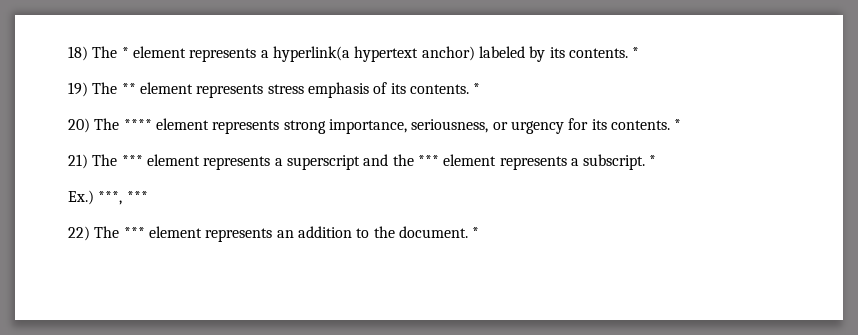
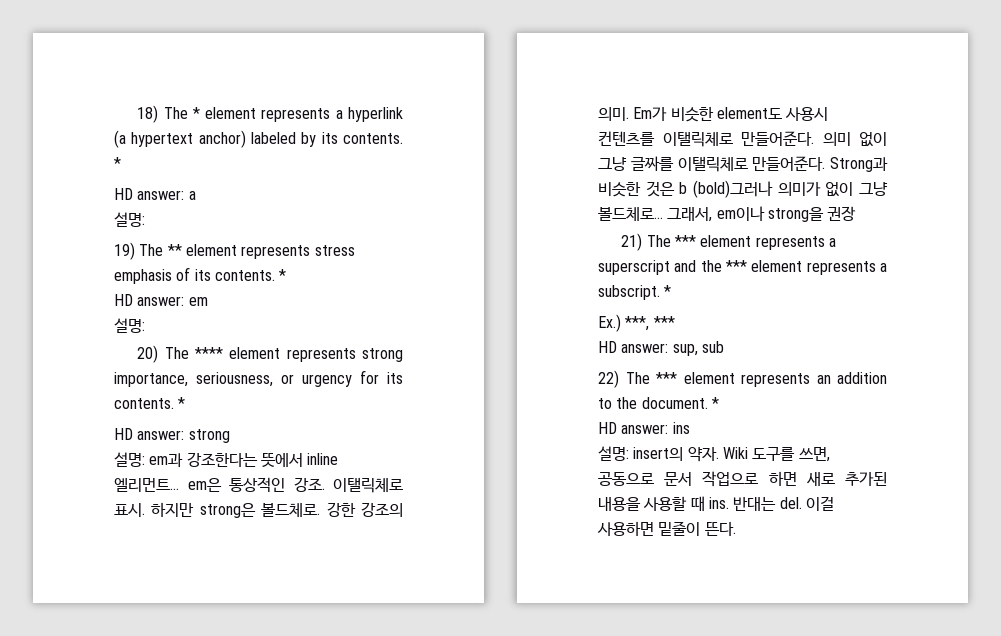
- 18) The * element represents a hyperlink(a hypertext anchor) labeled by its contents.
+ 18) The * element represents a hyperlink (a hypertext anchor) labeled by its contents.
+ HD answer: a
+ 설명:
+ HD answer: em
+ 설명:
+ HD answer: strong
+ 설명: em과 강조한다는 뜻에서 inline 엘리먼트… em은 통상적인 강조. 이탤릭체로 표시. 하지만 strong은 볼드체로. 강한 강조의 의미. Em가 비슷한 element도 사용시 컨텐츠를 이탤릭체로 만들어준다. 의미 없이 그냥 글짜를 이탤릭체로 만들어준다. Strong과 비슷한 것은 b (bold)그러나 의미가 없이 그냥 볼드체로… 그래서, em이나 strong을 권장
+ HD answer: sup, sub
+ HD answer: ins
+ 설명: insert의 약자. Wiki 도구를 쓰면, 공동으로 문서 작업으로 하면 새로 추가된 내용을 사용할 때 ins. 반대는 del. 이걸 사용하면 밑줄이 뜬다.

